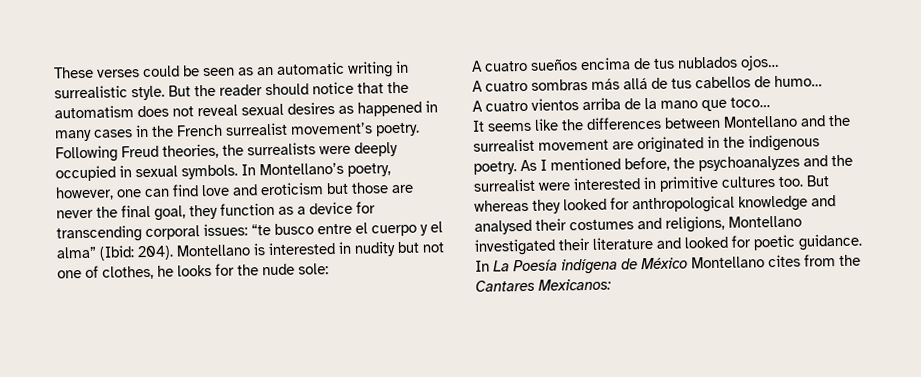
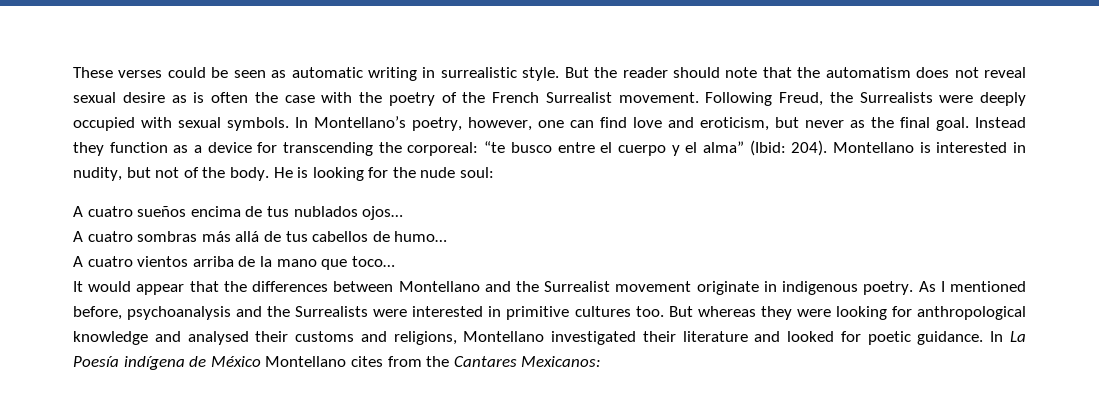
- These verses could be seen as an automatic writing in surrealistic style.
+ These verses could be seen as automatic writing in surrealistic style.
- But the reader should notice that the automatism does not reveal sexual desires as happened in many cases in the French surrealist movement’s poetry. Following Freud theories, the surrealists were deeply occupied in sexual symbols.
+ But the reader should note that the automatism does not reveal sexual desire as is often the case with the poetry of the French Surrealist movement. Following Freud, the Surrealists were deeply occupied with sexual symbols.
- In Montellano’s poetry, however, one can find love and eroticism but those are never the final goal, they function as a device for transcending corporal issues: “te busco entre el cuerpo y el alma” (Ibid: 204).
+ In Montellano’s poetry, however, one can find love and eroticism, but never as the final goal. Instead they function as a device for transcending the corporeal: “te busco entre el cuerpo y el alma” (Ibid: 204).
- Montellano is interested in nudity but not one of clothes, he looks for the nude sole:
+ Montellano is interested in nudity, but not of the body. He is looking for the nude soul:
- It seems like the differences between Montellano and the surrealist movement are originated in the indigenous poetry.
+ It would appear that the differences between Montellano and the Surrealist movement originate in indigenous poetry.
- As I mentioned before, the psychoanalyzes and the surrealist were interested in primitive cultures too.
+ As I mentioned before, psychoanalysis and the Surrealists were interested in primitive cultures too.
- But whereas they looked for anthropological knowledge and analysed their costumes and religions, Montellano investigated their literature and looked for poetic guidance.
+ But whereas they were looking for anthropological knowledge and analysed their customs and religions, Montellano investigated their literature and looked for poetic guidance.

